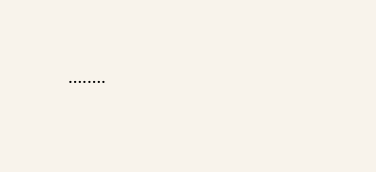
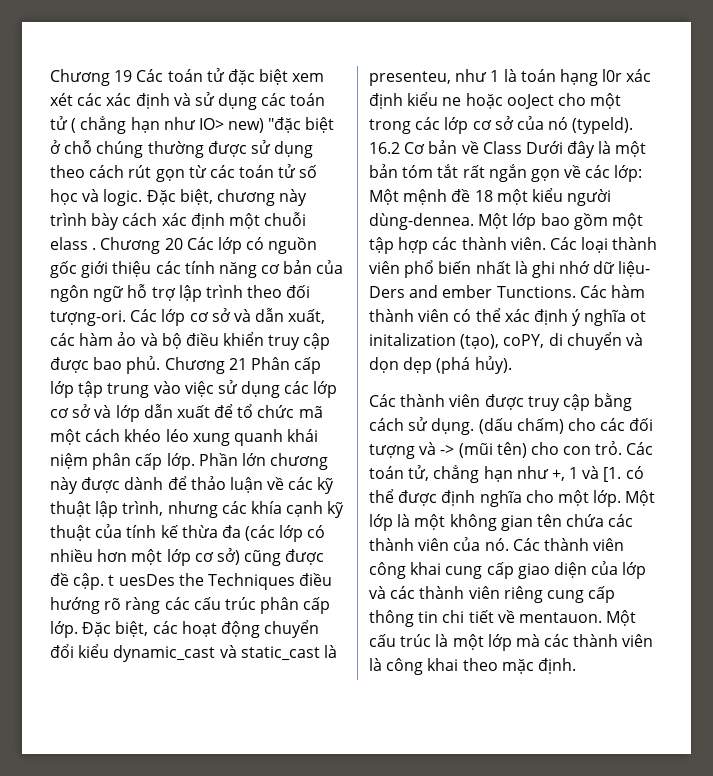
- ….….
+ Chương 19 Các toán tử đặc biệt xem xét các xác định và sử dụng các toán tử ( chẳng hạn như IO> new) "đặc biệt ở chỗ chúng thường được sử dụng theo cách rút gọn từ các toán tử số học và logic. Đặc biệt, chương này trình bày cách xác định một chuỗi elass . Chương 20 Các lớp có nguồn gốc giới thiệu các tính năng cơ bản của ngôn ngữ hỗ trợ lập trình theo đối tượng-ori. Các lớp cơ sở và dẫn xuất, các hàm ảo và bộ điều khiển truy cập được bao phủ. Chương 21 Phân cấp lớp tập trung vào việc sử dụng các lớp cơ sở và lớp dẫn xuất để tổ chức mã một cách khéo léo xung quanh khái niệm phân cấp lớp. Phần lớn chương này được dành để thảo luận về các kỹ thuật lập trình, nhưng các khía cạnh kỹ thuật của tính kế thừa đa (các lớp có nhiều hơn một lớp cơ sở) cũng được đề cập. t uesDes the Techniques điều hướng rõ ràng các cấu trúc phân cấp lớp. Đặc biệt, các hoạt động chuyển đổi kiểu dynamic_cast và static_cast là presenteu, như 1 là toán hạng l0r xác định kiểu ne hoặc ooJect cho một trong các lớp cơ sở của nó (typeld). 16.2 Cơ bản về Class Dưới đây là một bản tóm tắt rất ngắn gọn về các lớp: Một mệnh đề 18 một kiểu người dùng-dennea. Một lớp bao gồm một tập hợp các thành viên. Các loại thành viên phổ biến nhất là ghi nhớ dữ liệu- Ders and ember Tunctions. Các hàm thành viên có thể xác định ý nghĩa ot initalization (tạo), coPY, di chuyển và dọn dẹp (phá hủy).
+ Các thành viên được truy cập bằng cách sử dụng. (dấu chấm) cho các đối tượng và -> (mũi tên) cho con trỏ. Các toán tử, chẳng hạn như +, 1 và [1. có thể được định nghĩa cho một lớp. Một lớp là một không gian tên chứa các thành viên của nó. Các thành viên công khai cung cấp giao diện của lớp và các thành viên riêng cung cấp thông tin chi tiết về mentauon. Một cấu trúc là một lớp mà các thành viên là công khai theo mặc định.

